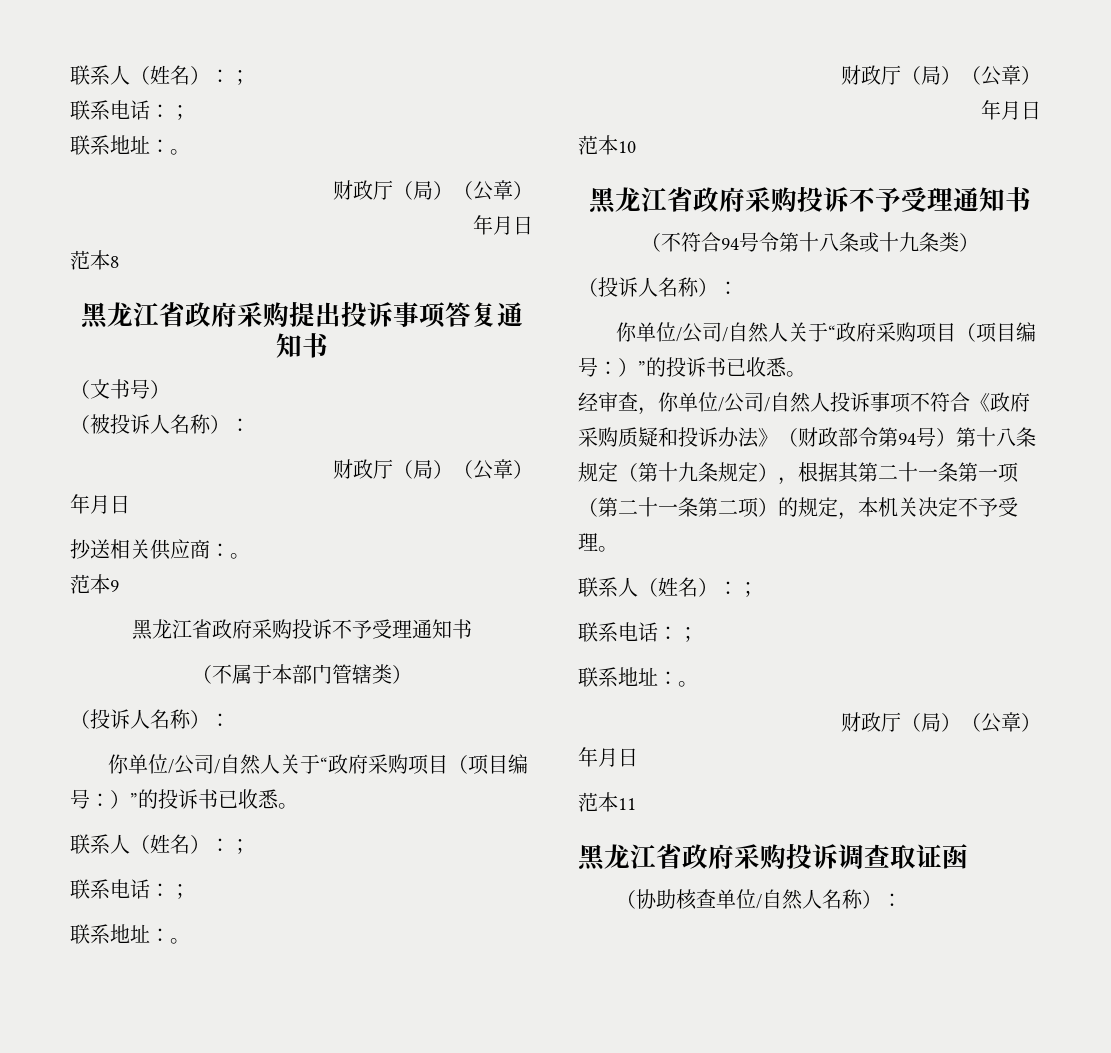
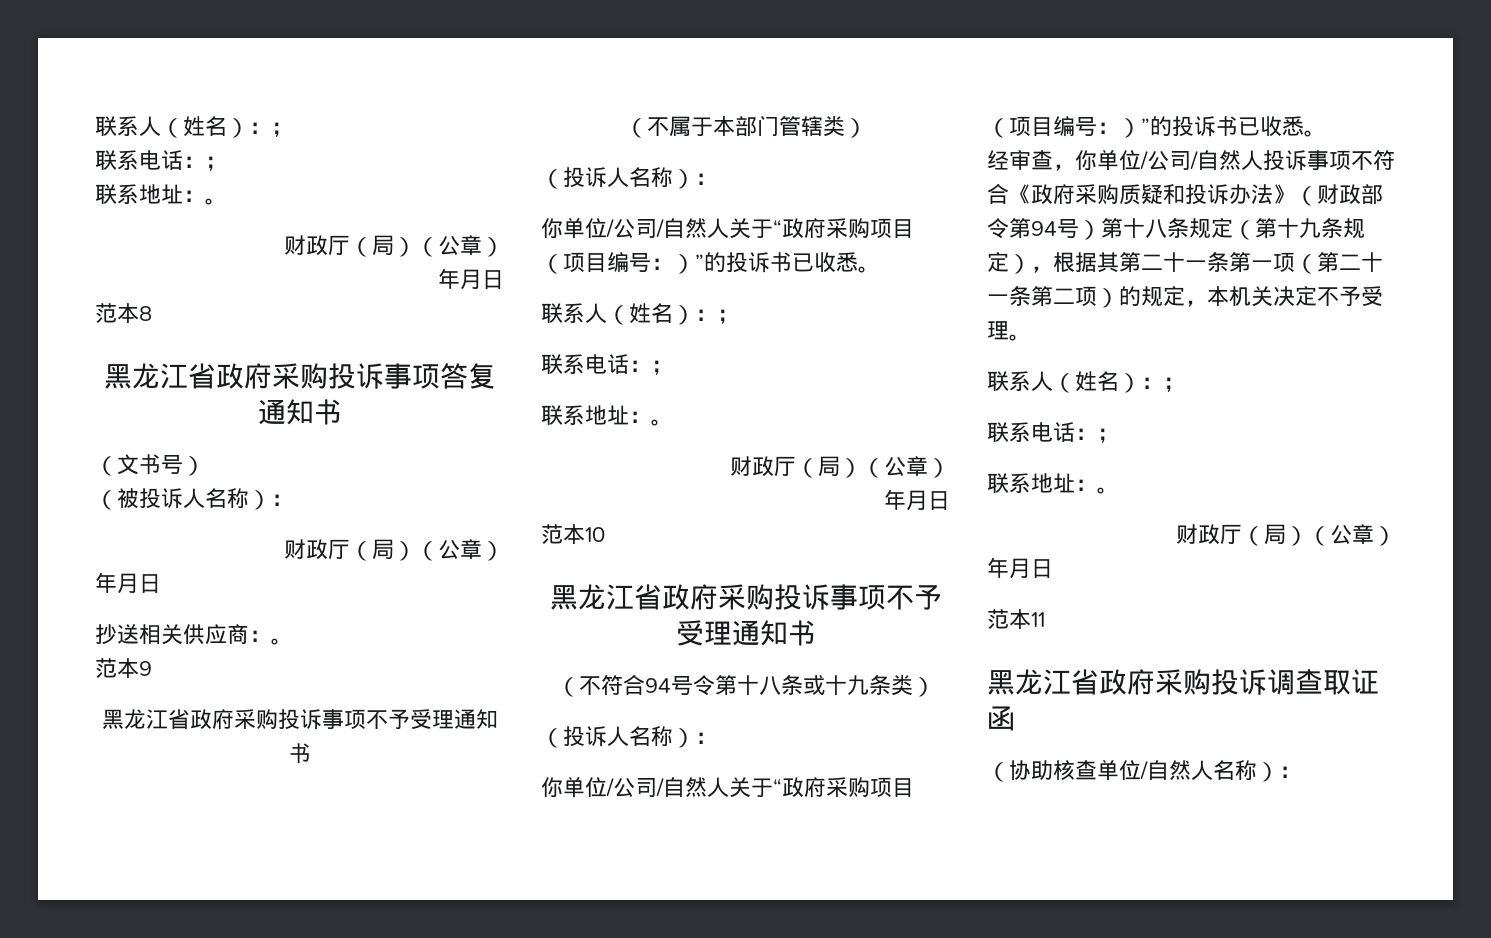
- 黑龙江省政府采购提出投诉事项答复通知书
+ 黑龙江省政府采购投诉事项答复通知书
  范本9
- 黑龙江省政府采购投诉不予受理通知书
+ 黑龙江省政府采购投诉事项不予受理通知书
  范本10
- 黑龙江省政府采购投诉不予受理通知书
+ 黑龙江省政府采购投诉事项不予受理通知书

